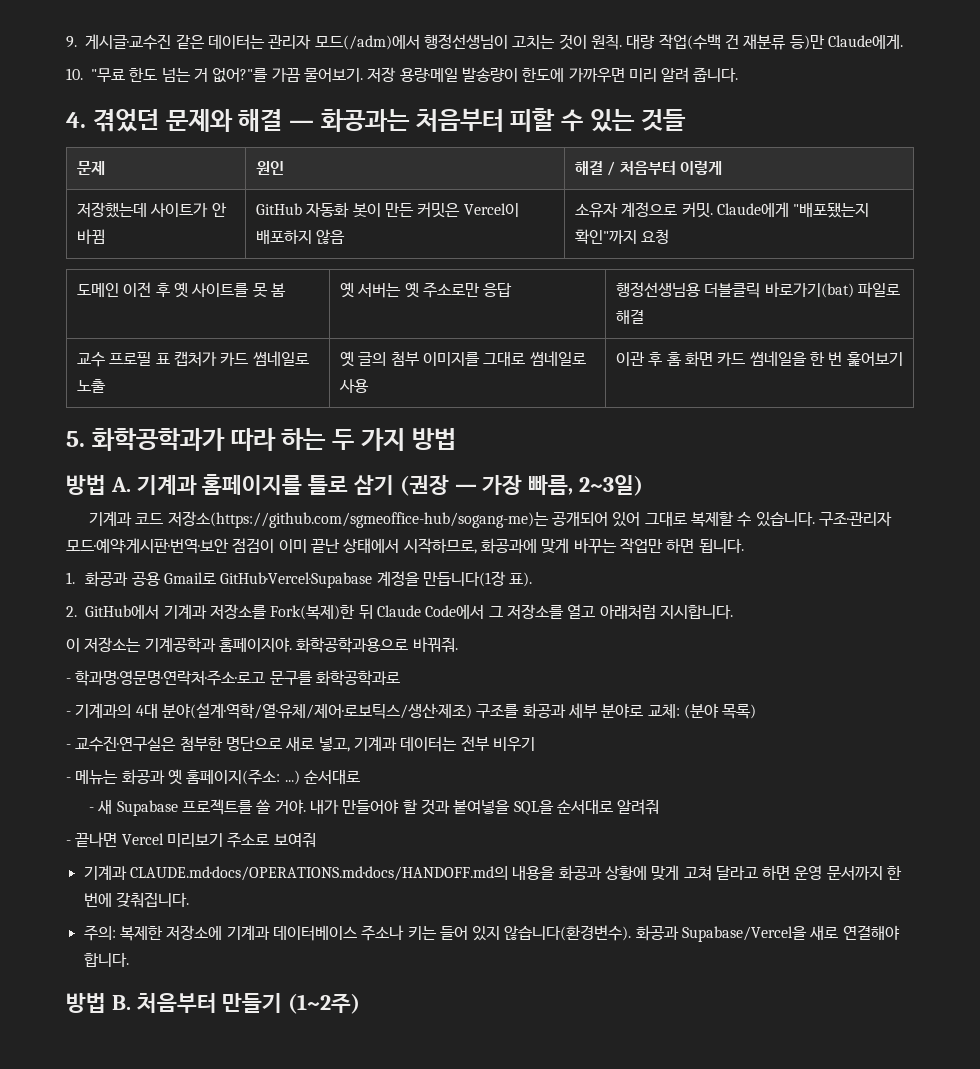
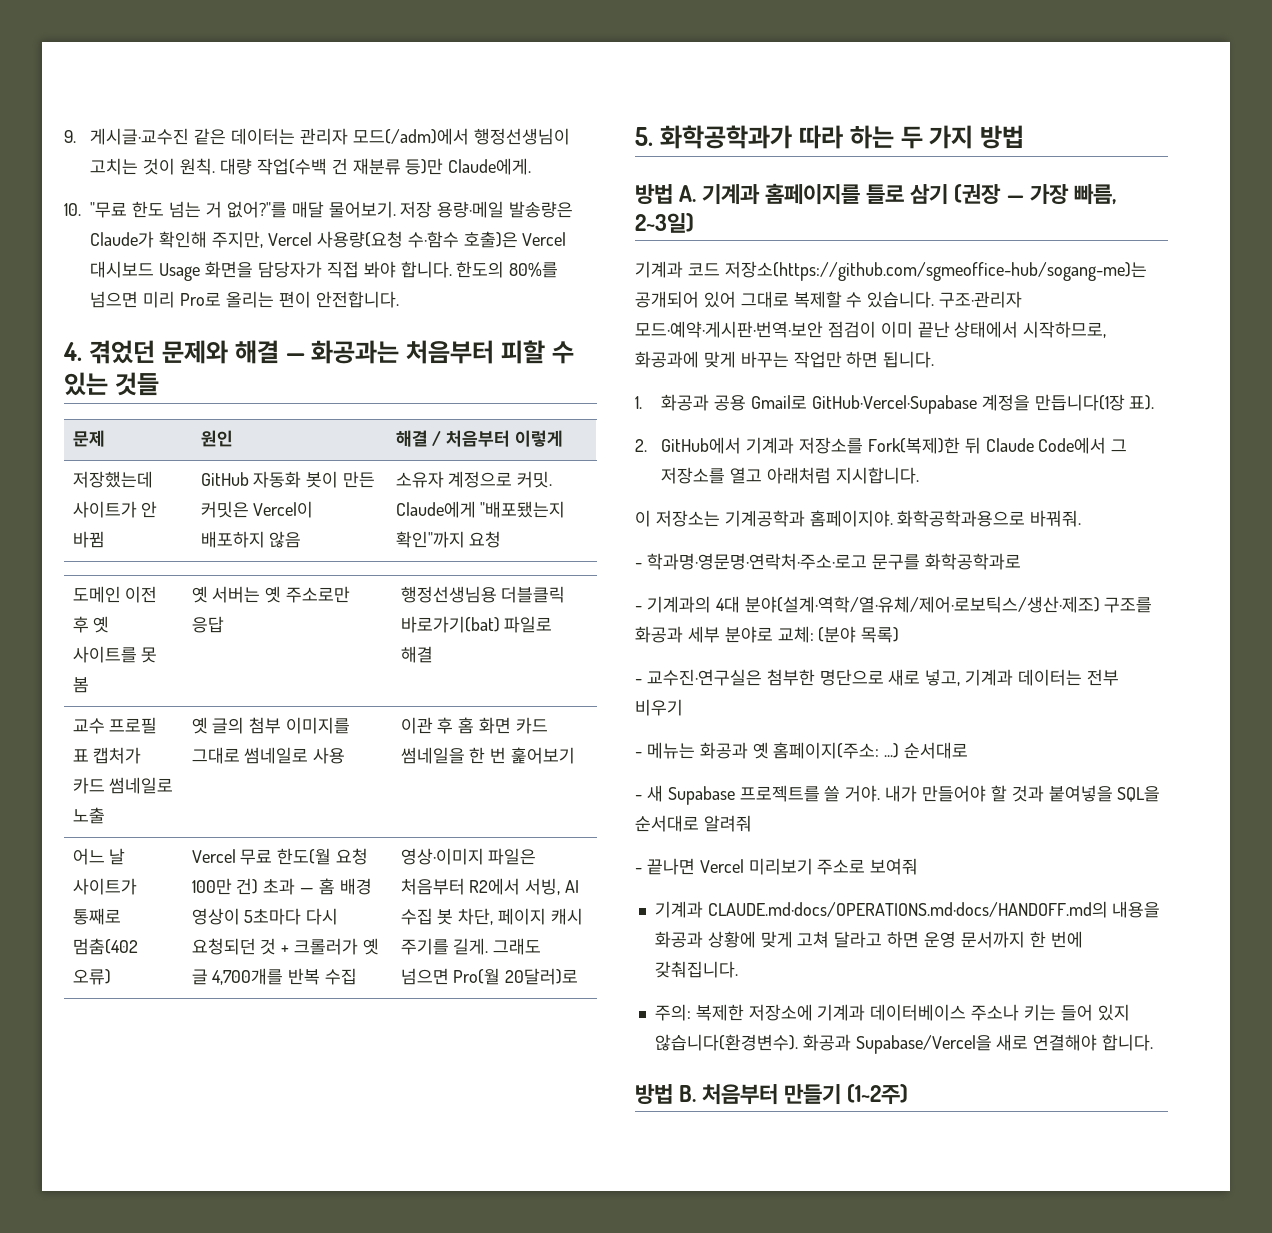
- 10. "무료 한도 넘는 거 없어?"를 가끔 물어보기.
+ 10. "무료 한도 넘는 거 없어?"를 매달 물어보기.
- 저장 용량·메일 발송량이 한도에 가까우면 미리 알려 줍니다.
+ 저장 용량·메일 발송량은 Claude가 확인해 주지만, Vercel 사용량(요청 수·함수 호출)은 Vercel 대시보드 Usage 화면을 담당자가 직접 봐야 합니다. 한도의 80%를 넘으면 미리 Pro로 올리는 편이 안전합니다.
+ 어느 날 사이트가 통째로 멈춤(402 오류) | Vercel 무료 한도(월 요청 100만 건) 초과 — 홈 배경 영상이 5초마다 다시 요청되던 것 + 크롤러가 옛 글 4,700개를 반복 수집 | 영상·이미지 파일은 처음부터 R2에서 서빙, AI 수집 봇 차단, 페이지 캐시 주기를 길게. 그래도 넘으면 Pro(월 20달러)로

